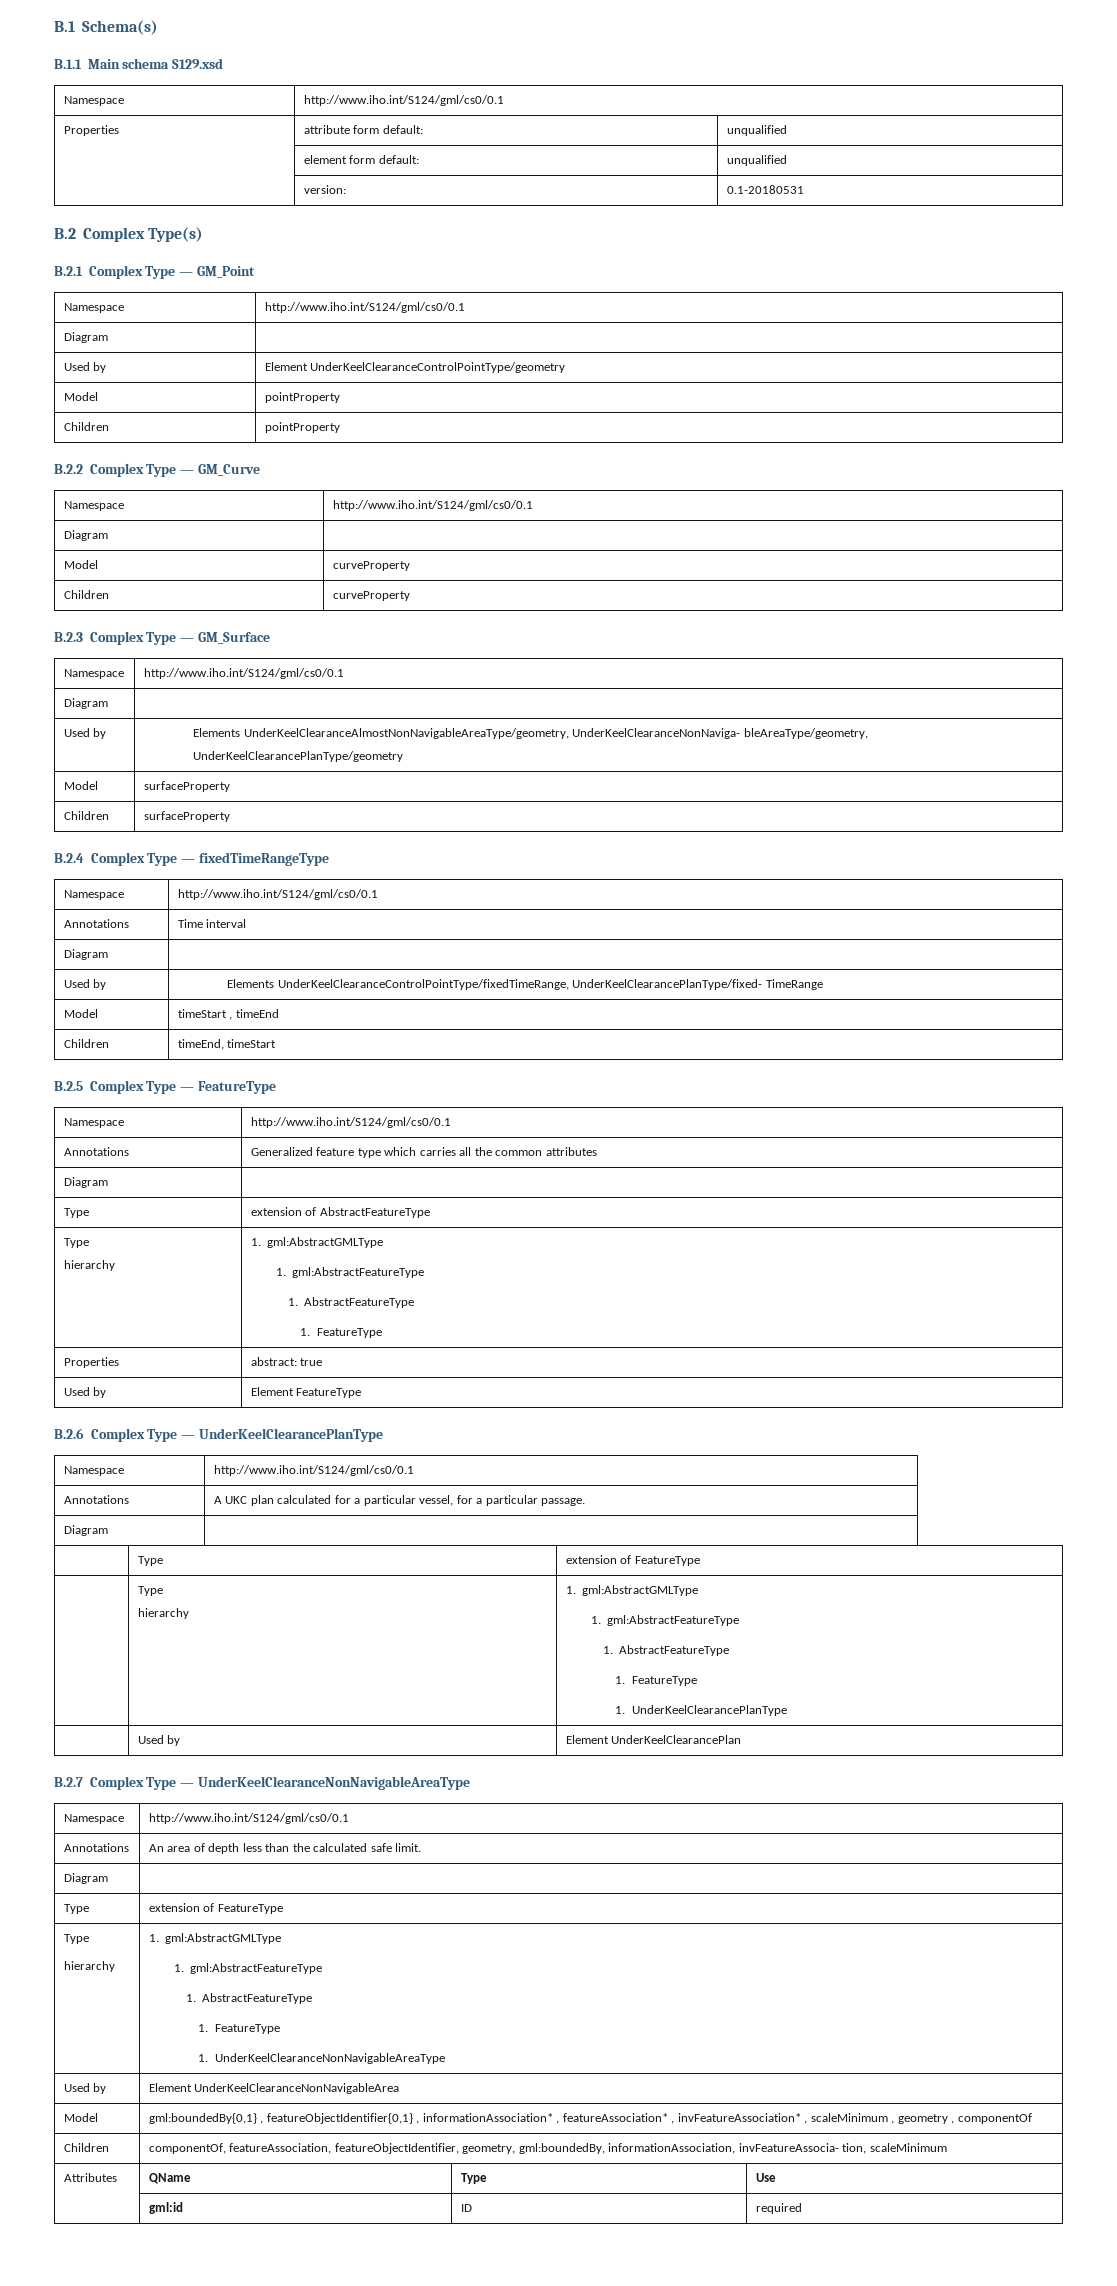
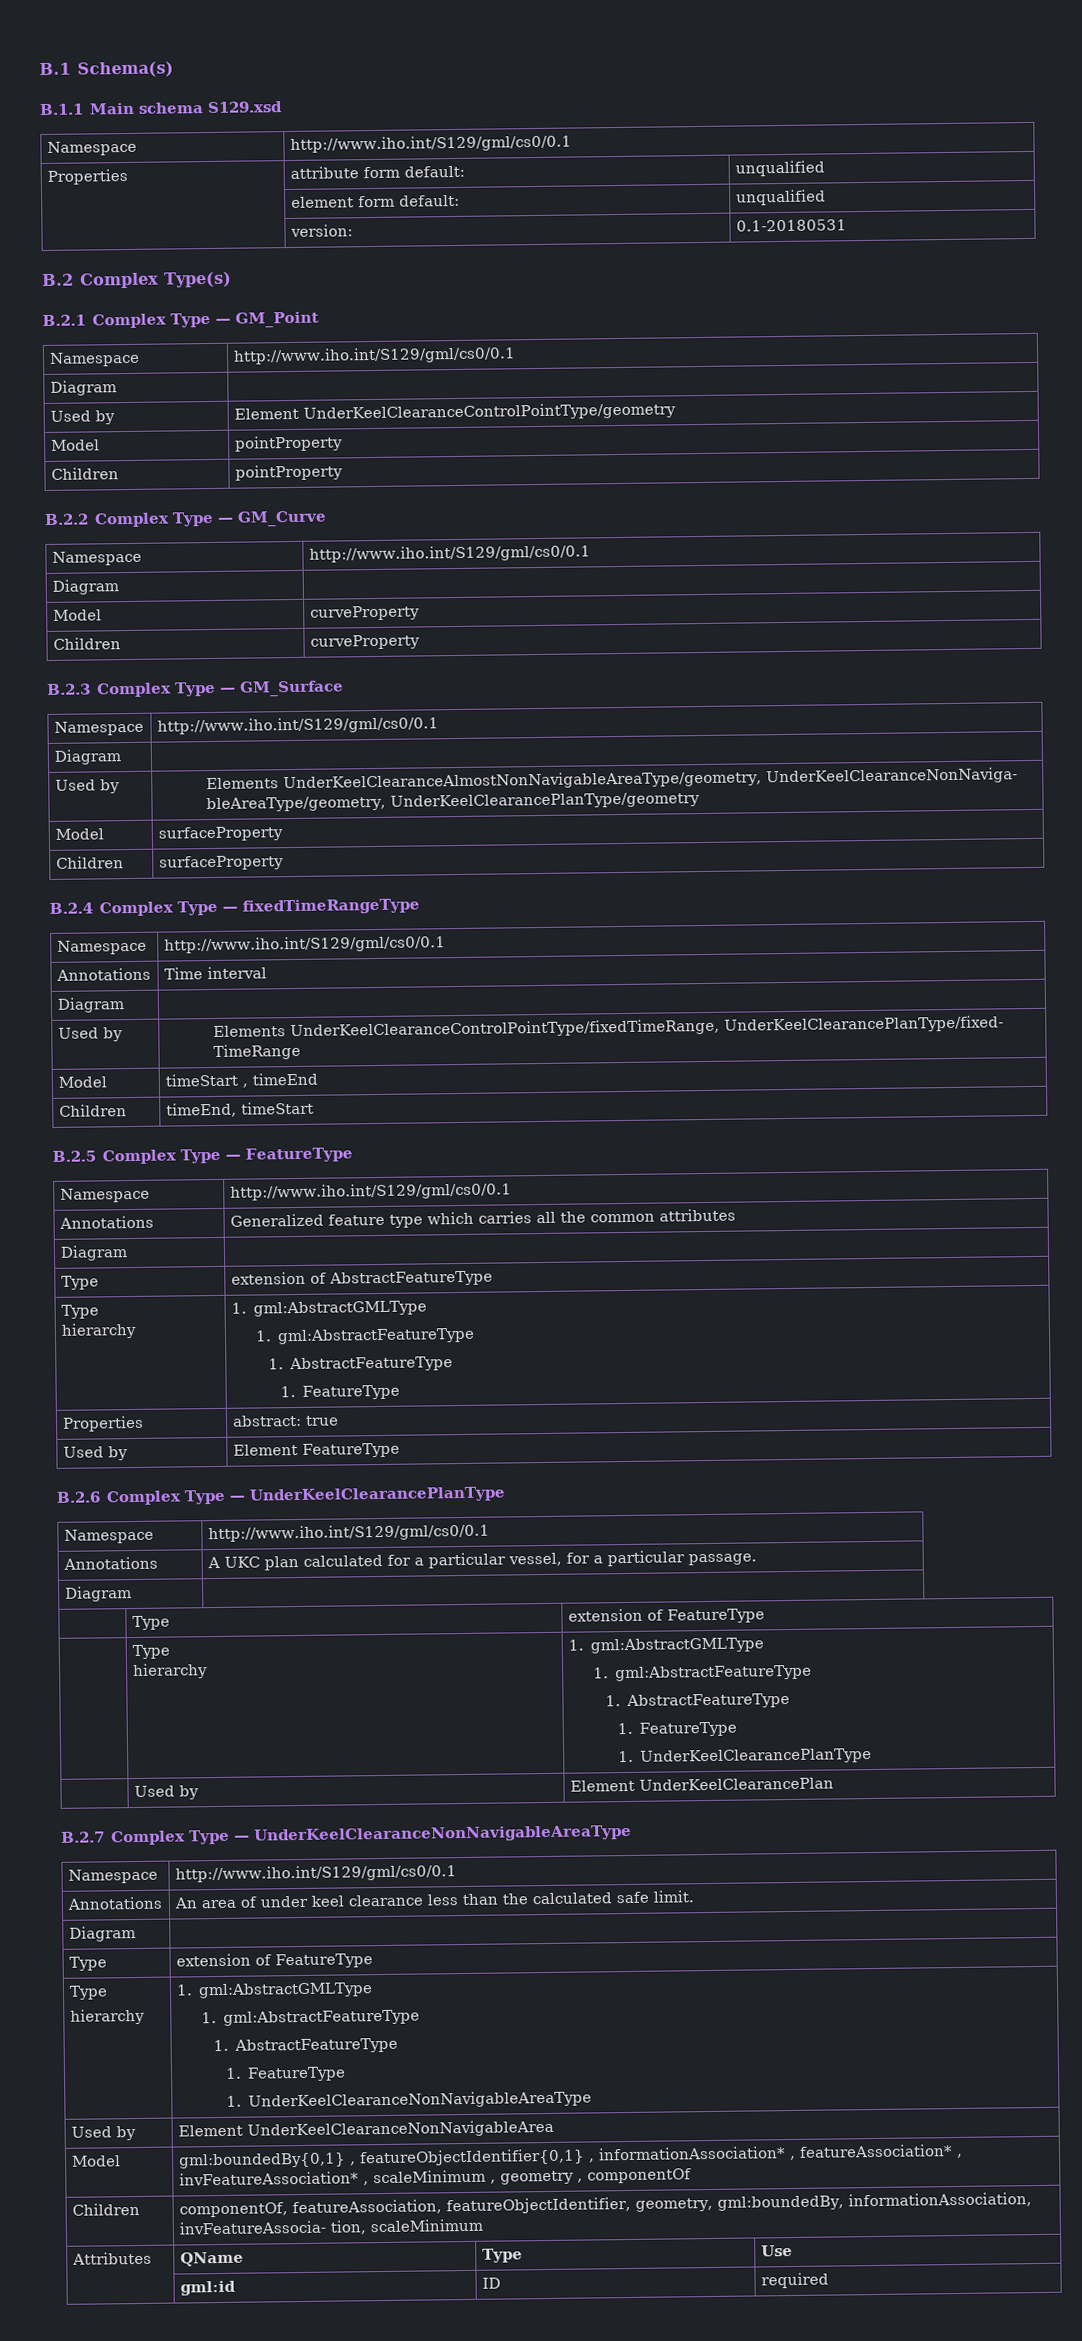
  B.1.1 Main schema S129.xsd
- Namespace | http://www.iho.int/S124/gml/cs0/0.1
+ Namespace | http://www.iho.int/S129/gml/cs0/0.1
  B.2.1 Complex Type — GM_Point
- Namespace | http://www.iho.int/S124/gml/cs0/0.1
+ Namespace | http://www.iho.int/S129/gml/cs0/0.1
  B.2.2 Complex Type — GM_Curve
- Namespace | http://www.iho.int/S124/gml/cs0/0.1
+ Namespace | http://www.iho.int/S129/gml/cs0/0.1
  B.2.3 Complex Type — GM_Surface
- Namespace | http://www.iho.int/S124/gml/cs0/0.1
+ Namespace | http://www.iho.int/S129/gml/cs0/0.1
  B.2.4 Complex Type — fixedTimeRangeType
- Namespace | http://www.iho.int/S124/gml/cs0/0.1
+ Namespace | http://www.iho.int/S129/gml/cs0/0.1
  B.2.5 Complex Type — FeatureType
- Namespace | http://www.iho.int/S124/gml/cs0/0.1
+ Namespace | http://www.iho.int/S129/gml/cs0/0.1
  B.2.6 Complex Type — UnderKeelClearancePlanType
- Namespace | http://www.iho.int/S124/gml/cs0/0.1
+ Namespace | http://www.iho.int/S129/gml/cs0/0.1
  B.2.7 Complex Type — UnderKeelClearanceNonNavigableAreaType
- Namespace | http://www.iho.int/S124/gml/cs0/0.1
+ Namespace | http://www.iho.int/S129/gml/cs0/0.1
- Annotations | An area of depth less than the calculated safe limit.
+ Annotations | An area of under keel clearance less than the calculated safe limit.

